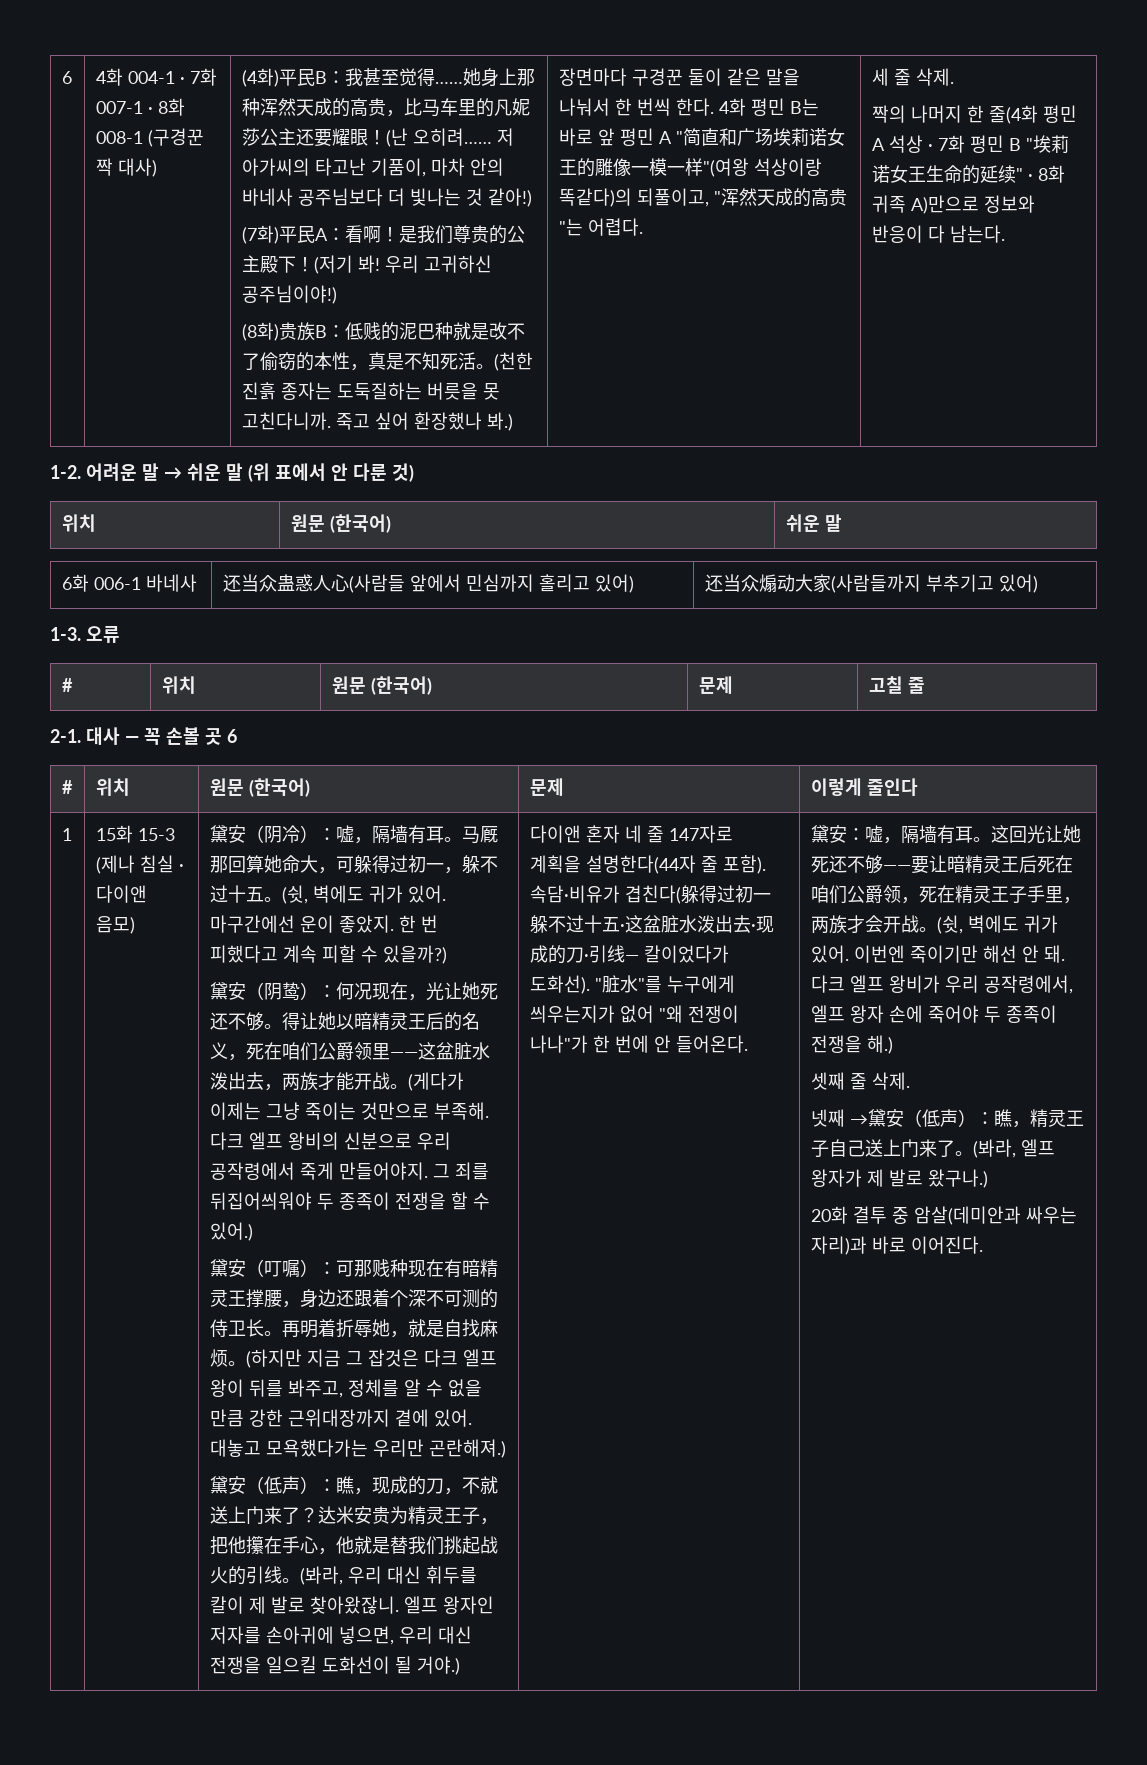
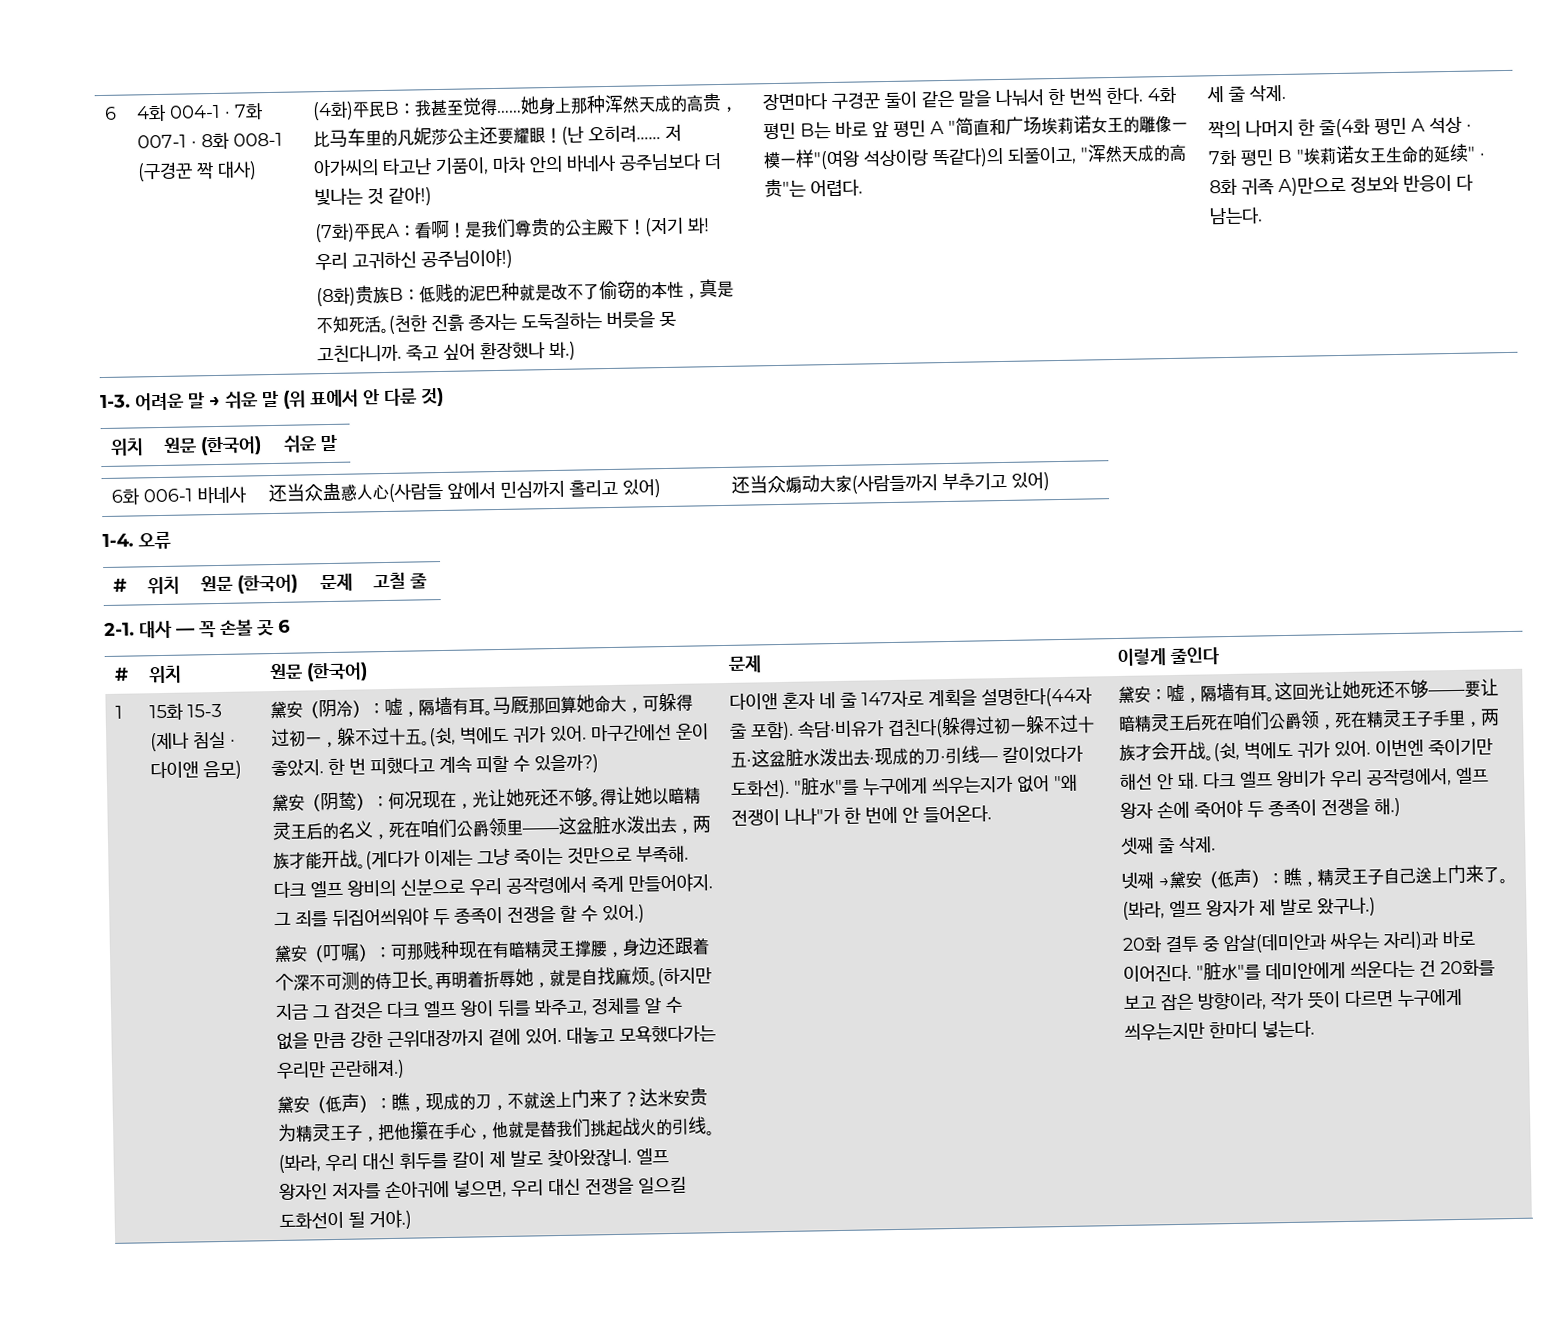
- 1-2.
+ 1-3.
- 1-3.
+ 1-4.
+ "脏水"를 데미안에게 씌운다는 건 20화를 보고 잡은 방향이라, 작가 뜻이 다르면 누구에게 씌우는지만 한마디 넣는다.

